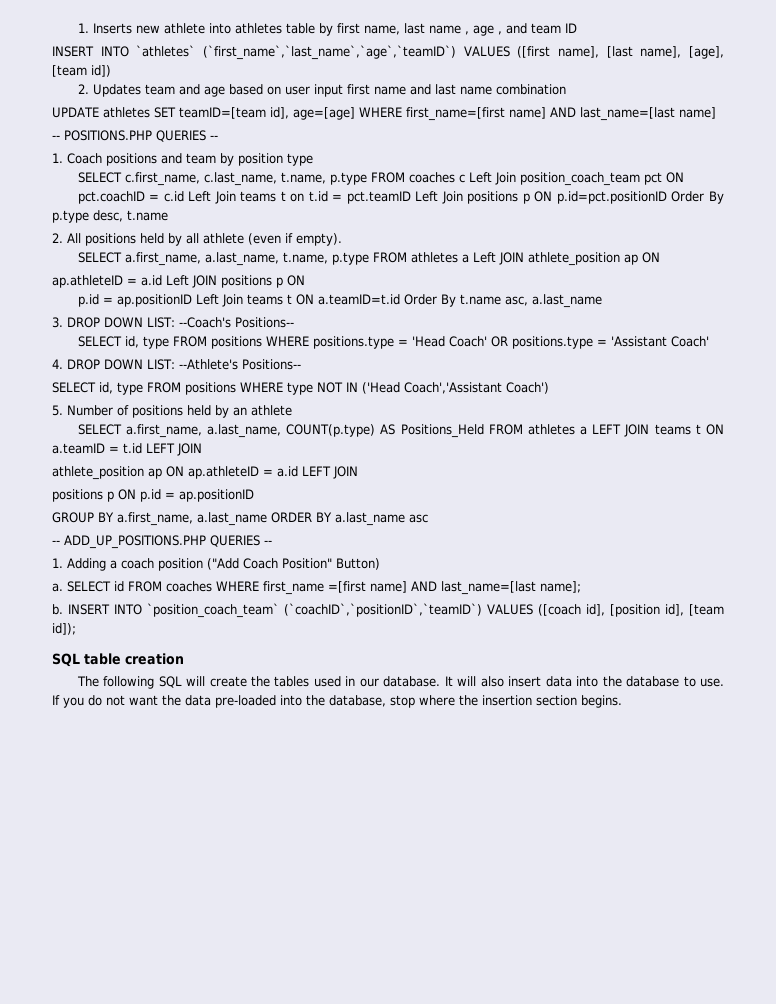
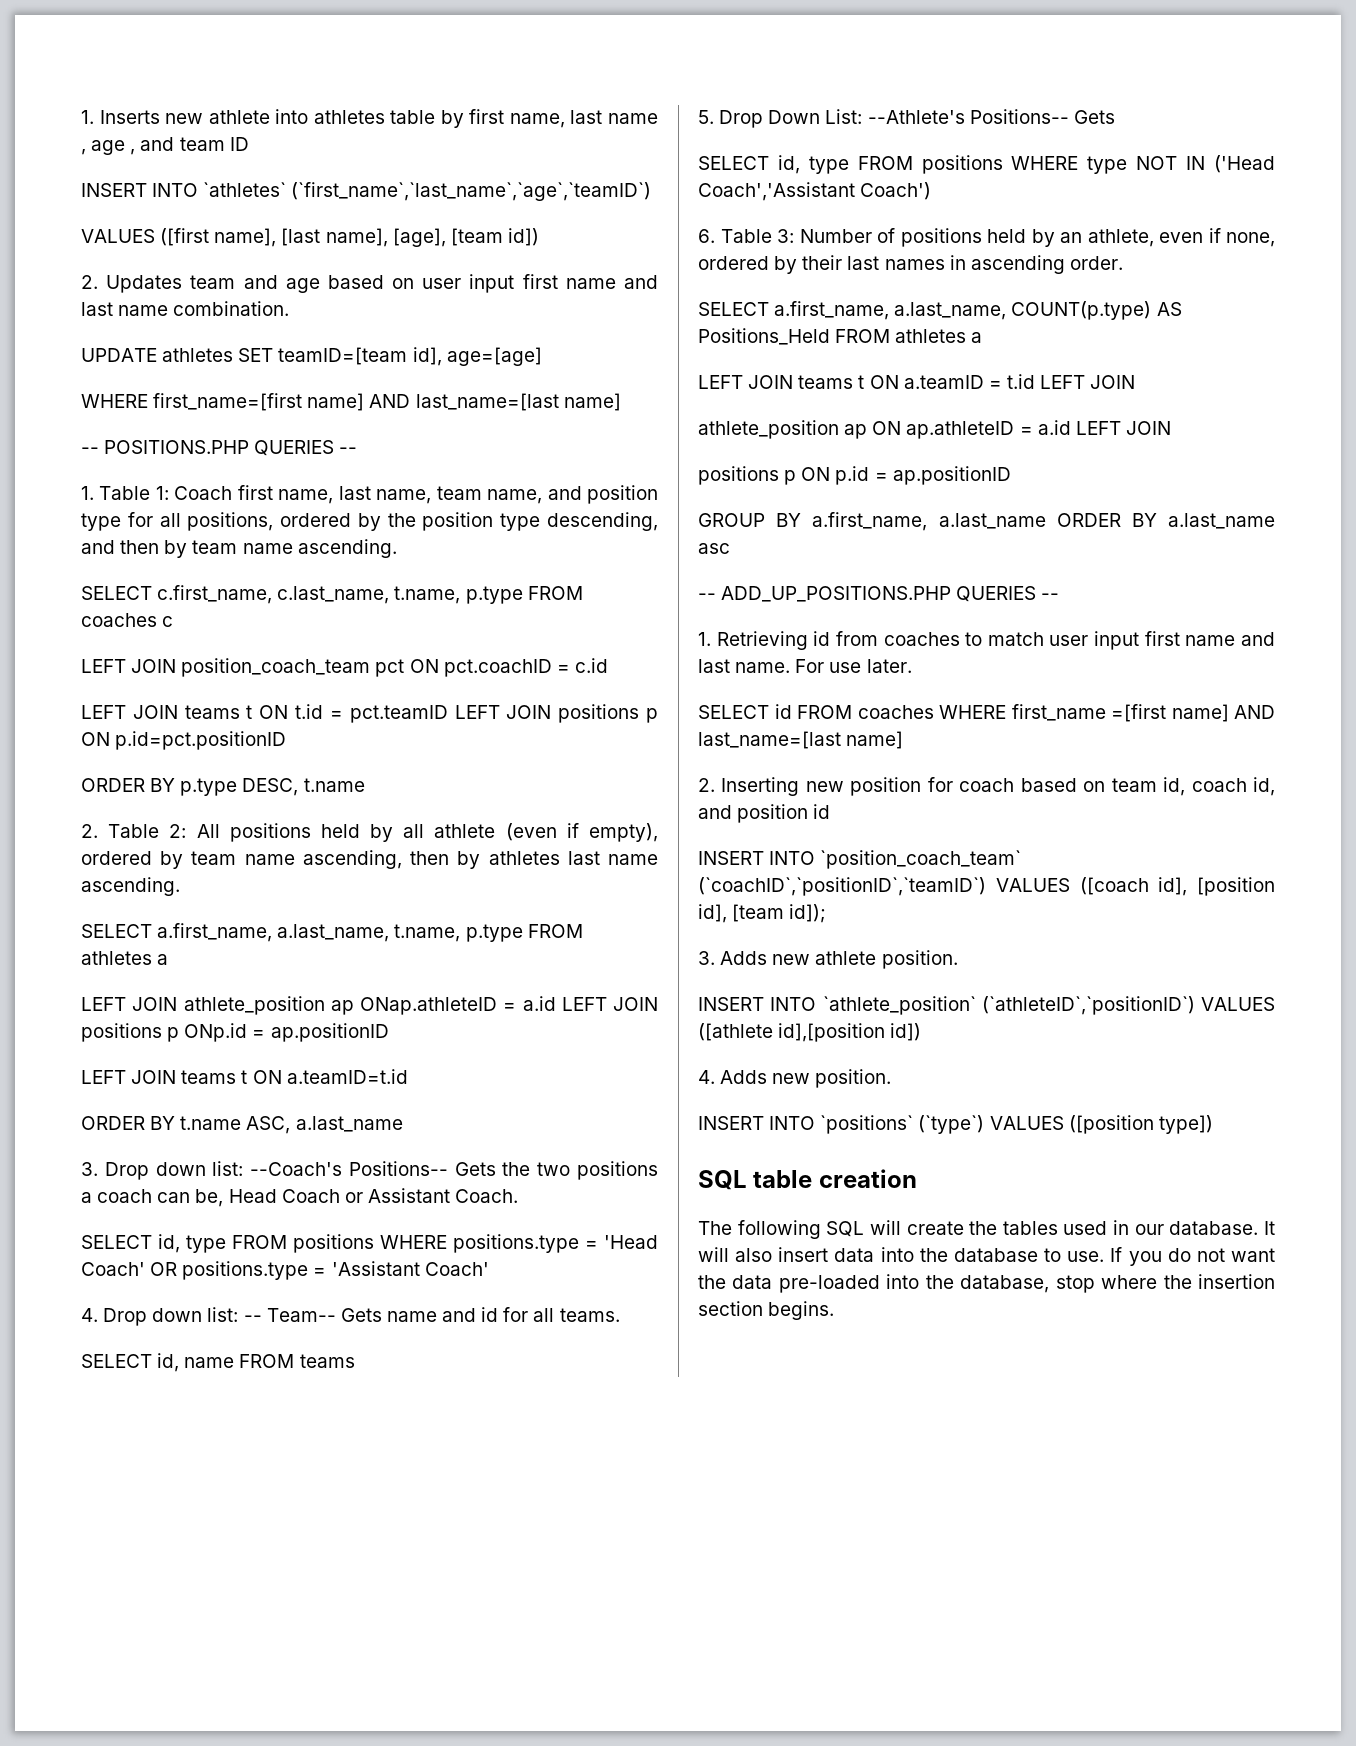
- INSERT INTO `athletes` (`first_name`,`last_name`,`age`,`teamID`) VALUES ([first name], [last name], [age], [team id])
+ INSERT INTO `athletes` (`first_name`,`last_name`,`age`,`teamID`)
+ VALUES ([first name], [last name], [age], [team id])
- 2. Updates team and age based on user input first name and last name combination
+ 2. Updates team and age based on user input first name and last name combination.
- UPDATE athletes SET teamID=[team id], age=[age] WHERE first_name=[first name] AND last_name=[last name]
+ UPDATE athletes SET teamID=[team id], age=[age]
+ WHERE first_name=[first name] AND last_name=[last name]
- 1. Coach positions and team by position type
+ 1. Table 1: Coach first name, last name, team name, and position type for all positions, ordered by the position type descending, and then by team name ascending.
- SELECT c.first_name, c.last_name, t.name, p.type FROM coaches c Left Join position_coach_team pct ON
- pct.coachID = c.id Left Join teams t on t.id = pct.teamID Left Join positions p ON p.id=pct.positionID Order By p.type desc, t.name
+ SELECT c.first_name, c.last_name, t.name, p.type FROM coaches c
+ LEFT JOIN position_coach_team pct ON pct.coachID = c.id
+ LEFT JOIN teams t ON t.id = pct.teamID LEFT JOIN positions p ON p.id=pct.positionID
+ ORDER BY p.type DESC, t.name
- 2. All positions held by all athlete (even if empty).
+ 2. Table 2: All positions held by all athlete (even if empty), ordered by team name ascending, then by athletes last name ascending.
- SELECT a.first_name, a.last_name, t.name, p.type FROM athletes a Left JOIN athlete_position ap ON
- ap.athleteID = a.id Left JOIN positions p ON
- p.id = ap.positionID Left Join teams t ON a.teamID=t.id Order By t.name asc, a.last_name
+ SELECT a.first_name, a.last_name, t.name, p.type FROM athletes a
+ LEFT JOIN athlete_position ap ONap.athleteID = a.id LEFT JOIN positions p ONp.id = ap.positionID
+ LEFT JOIN teams t ON a.teamID=t.id
+ ORDER BY t.name ASC, a.last_name
- 3. DROP DOWN LIST: --Coach's Positions--
+ 3. Drop down list: --Coach's Positions-- Gets the two positions a coach can be, Head Coach or Assistant Coach.
- 4. DROP DOWN LIST: --Athlete's Positions--
+ 4. Drop down list: -- Team-- Gets name and id for all teams.
+ SELECT id, name FROM teams
+ 5. Drop Down List: --Athlete's Positions-- Gets
- 5. Number of positions held by an athlete
+ 6. Table 3: Number of positions held by an athlete, even if none, ordered by their last names in ascending order.
- SELECT a.first_name, a.last_name, COUNT(p.type) AS Positions_Held FROM athletes a LEFT JOIN teams t ON a.teamID = t.id LEFT JOIN
+ SELECT a.first_name, a.last_name, COUNT(p.type) AS Positions_Held FROM athletes a
+ LEFT JOIN teams t ON a.teamID = t.id LEFT JOIN
- 1. Adding a coach position ("Add Coach Position" Button)
- a. SELECT id FROM coaches WHERE first_name =[first name] AND last_name=[last name];
- b. INSERT INTO `position_coach_team` (`coachID`,`positionID`,`teamID`) VALUES ([coach id], [position id], [team id]);
+ 1. Retrieving id from coaches to match user input first name and last name. For use later.
+ SELECT id FROM coaches WHERE first_name =[first name] AND last_name=[last name]
+ 2. Inserting new position for coach based on team id, coach id, and position id
+ INSERT INTO `position_coach_team` (`coachID`,`positionID`,`teamID`) VALUES ([coach id], [position id], [team id]);
+ 3. Adds new athlete position.
+ INSERT INTO `athlete_position` (`athleteID`,`positionID`) VALUES ([athlete id],[position id])
+ 4. Adds new position.
+ INSERT INTO `positions` (`type`) VALUES ([position type])

